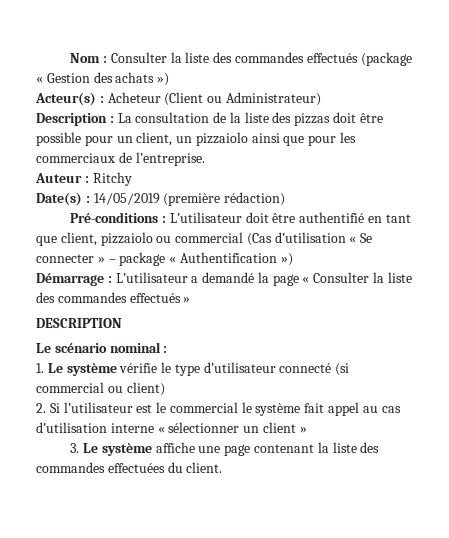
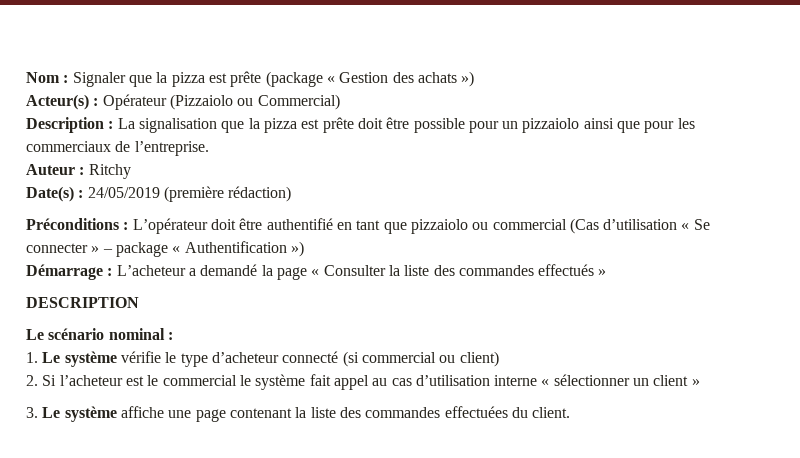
- Nom : Consulter la liste des commandes effectués (package « Gestion des achats »)
+ Nom : Signaler que la pizza est prête (package « Gestion des achats »)
- Acteur(s) : Acheteur (Client ou Administrateur)
+ Acteur(s) : Opérateur (Pizzaiolo ou Commercial)
- Description : La consultation de la liste des pizzas doit être possible pour un client, un pizzaiolo ainsi que pour les commerciaux de l’entreprise.
+ Description : La signalisation que la pizza est prête doit être possible pour un pizzaiolo ainsi que pour les commerciaux de l’entreprise.
- Date(s) : 14/05/2019 (première rédaction)
+ Date(s) : 24/05/2019 (première rédaction)
- Pré-conditions : L’utilisateur doit être authentifié en tant que client, pizzaiolo ou commercial (Cas d’utilisation « Se connecter » – package « Authentification »)
+ Préconditions : L’opérateur doit être authentifié en tant que pizzaiolo ou commercial (Cas d’utilisation « Se connecter » – package « Authentification »)
- Démarrage : L’utilisateur a demandé la page « Consulter la liste des commandes effectués »
+ Démarrage : L’acheteur a demandé la page « Consulter la liste des commandes effectués »
- 1. Le système vérifie le type d’utilisateur connecté (si commercial ou client)
+ 1. Le système vérifie le type d’acheteur connecté (si commercial ou client)
- 2. Si l’utilisateur est le commercial le système fait appel au cas d’utilisation interne « sélectionner un client »
+ 2. Si l’acheteur est le commercial le système fait appel au cas d’utilisation interne « sélectionner un client »

